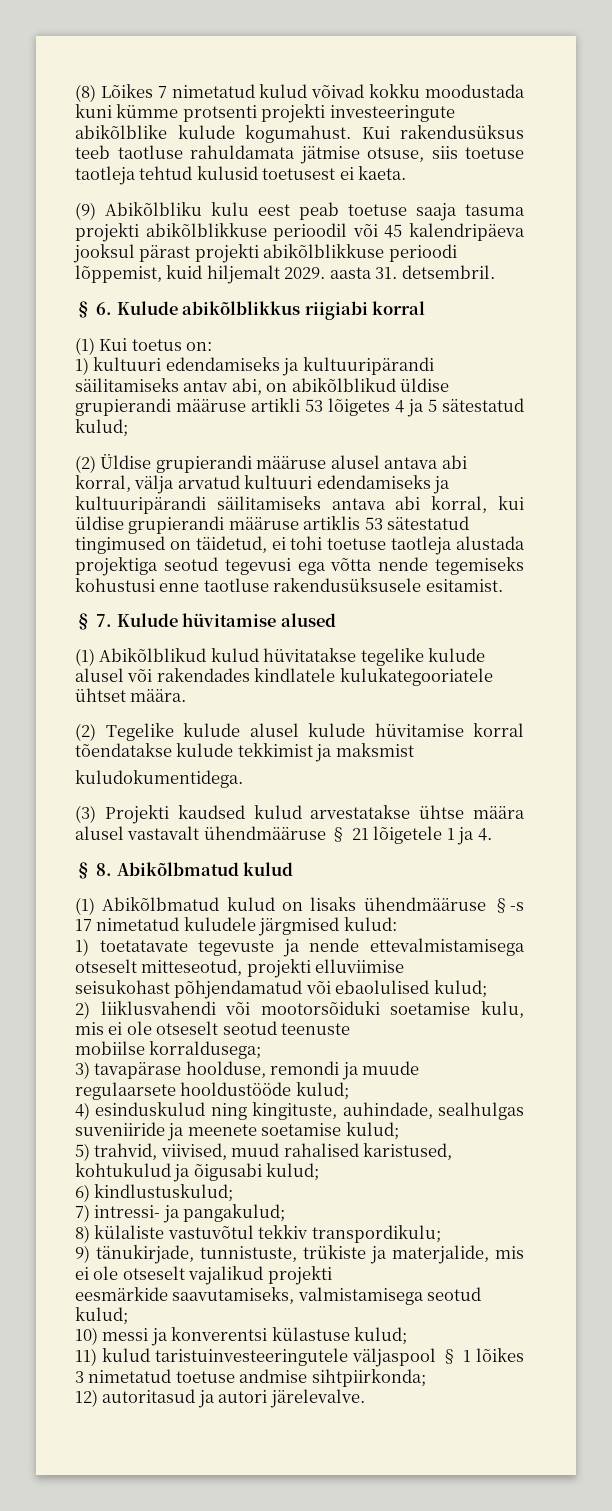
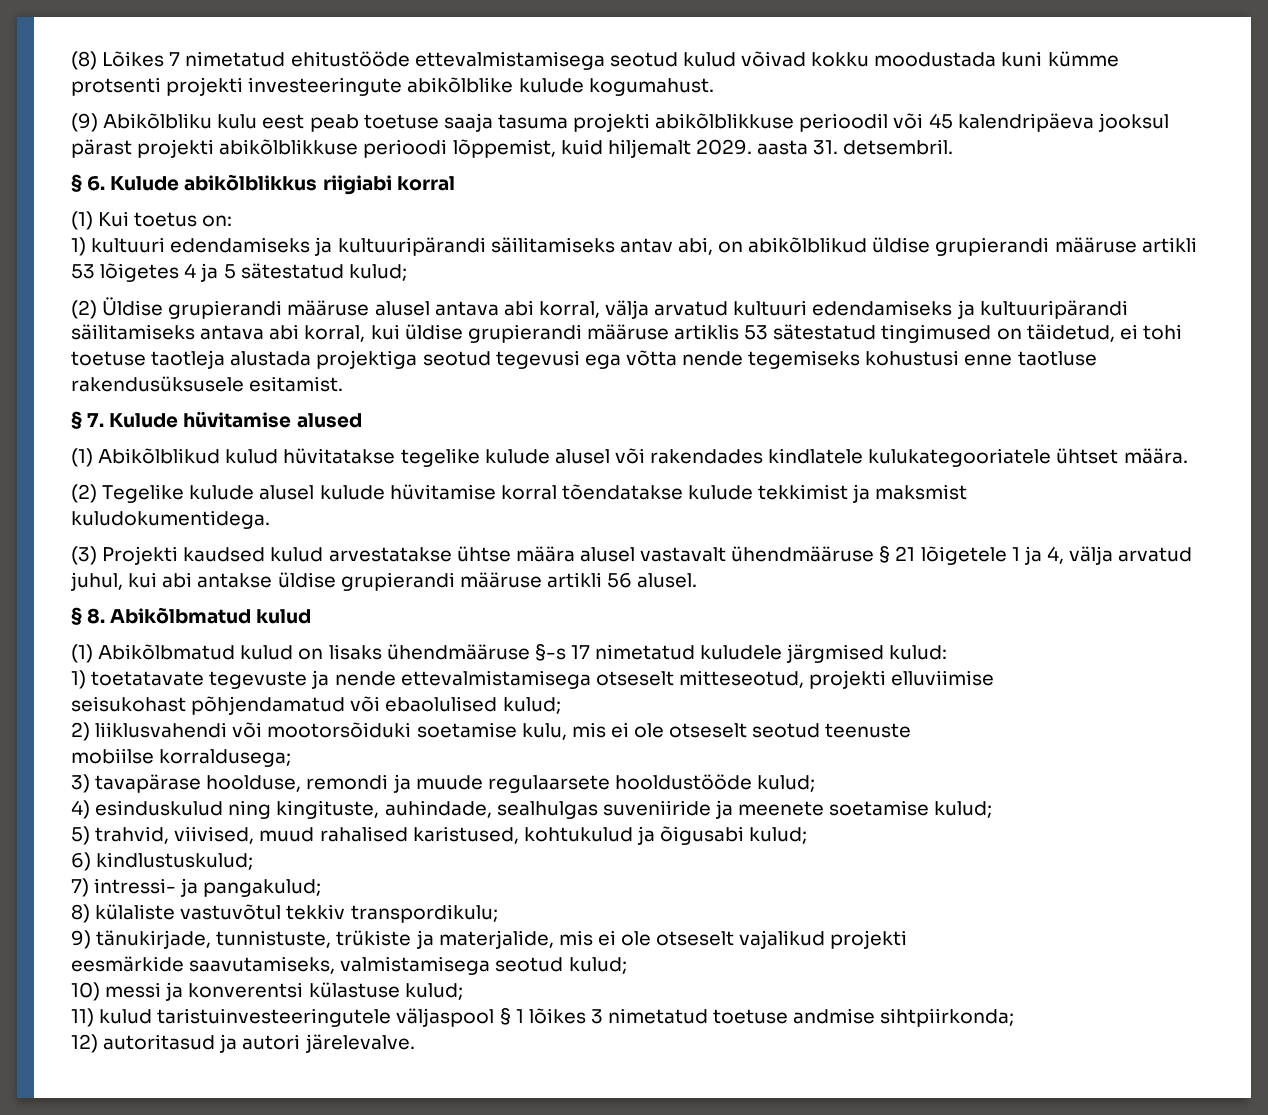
- (8) Lõikes 7 nimetatud kulud võivad kokku moodustada kuni kümme protsenti projekti investeeringute abikõlblike kulude kogumahust. Kui rakendusüksus teeb taotluse rahuldamata jätmise otsuse, siis toetuse taotleja tehtud kulusid toetusest ei kaeta.
+ (8) Lõikes 7 nimetatud ehitustööde ettevalmistamisega seotud kulud võivad kokku moodustada kuni kümme protsenti projekti investeeringute abikõlblike kulude kogumahust.
- (3) Projekti kaudsed kulud arvestatakse ühtse määra alusel vastavalt ühendmääruse § 21 lõigetele 1 ja 4.
+ (3) Projekti kaudsed kulud arvestatakse ühtse määra alusel vastavalt ühendmääruse § 21 lõigetele 1 ja 4, välja arvatud juhul, kui abi antakse üldise grupierandi määruse artikli 56 alusel.

